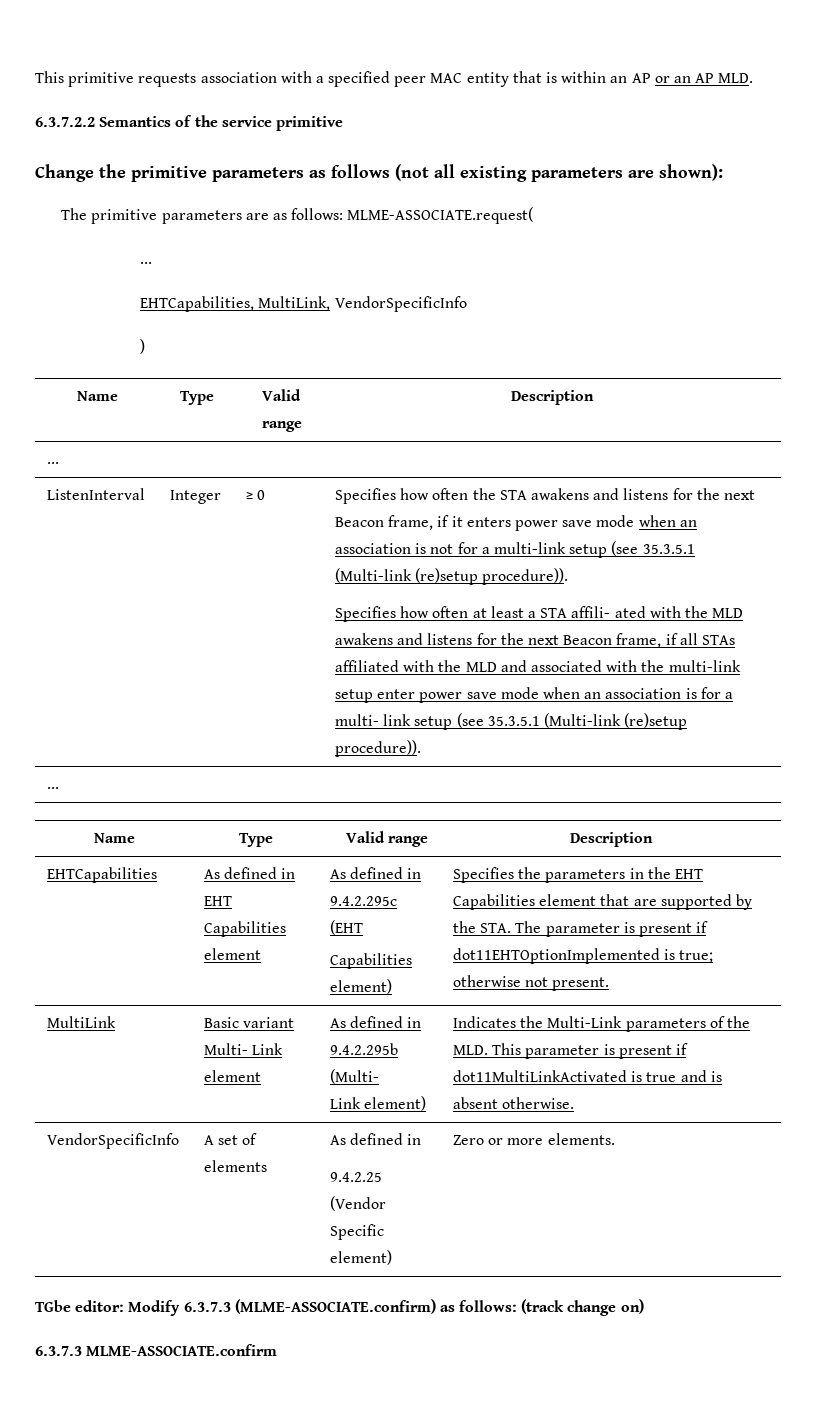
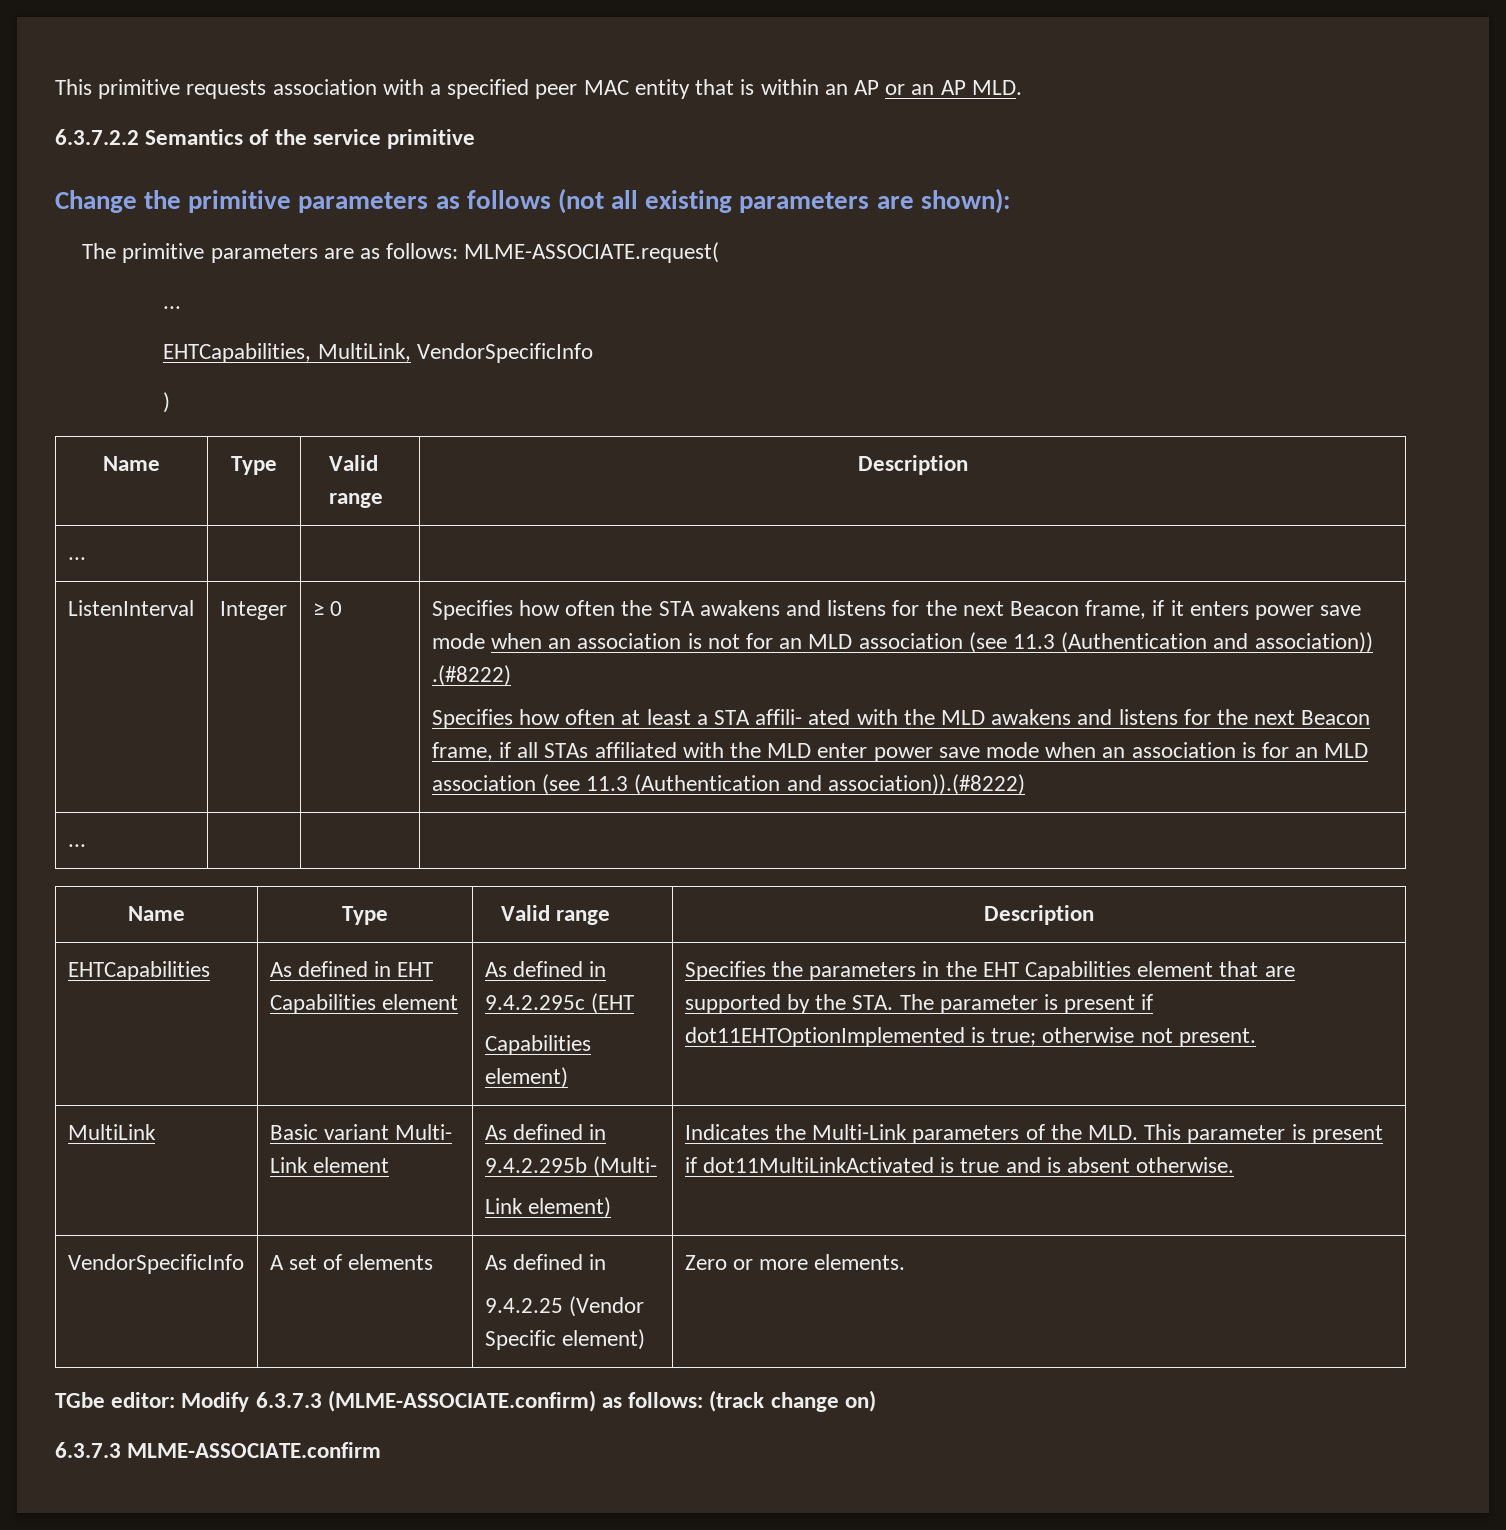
- Specifies how often the STA awakens and listens for the next Beacon frame, if it enters power save mode when an association is not for a multi-link setup (see 35.3.5.1 (Multi-link (re)setup procedure)).
+ Specifies how often the STA awakens and listens for the next Beacon frame, if it enters power save mode when an association is not for an MLD association (see 11.3 (Authentication and association)) .(#8222)
- Specifies how often at least a STA affili- ated with the MLD awakens and listens for the next Beacon frame, if all STAs affiliated with the MLD and associated with the multi-link setup enter power save mode when an association is for a multi- link setup (see 35.3.5.1 (Multi-link (re)setup procedure)).
+ Specifies how often at least a STA affili- ated with the MLD awakens and listens for the next Beacon frame, if all STAs affiliated with the MLD enter power save mode when an association is for an MLD association (see 11.3 (Authentication and association)).(#8222)

